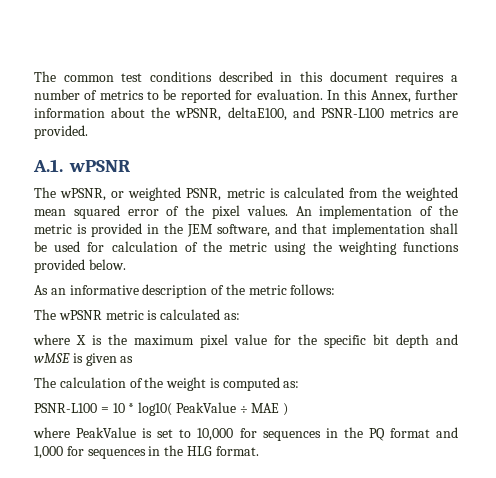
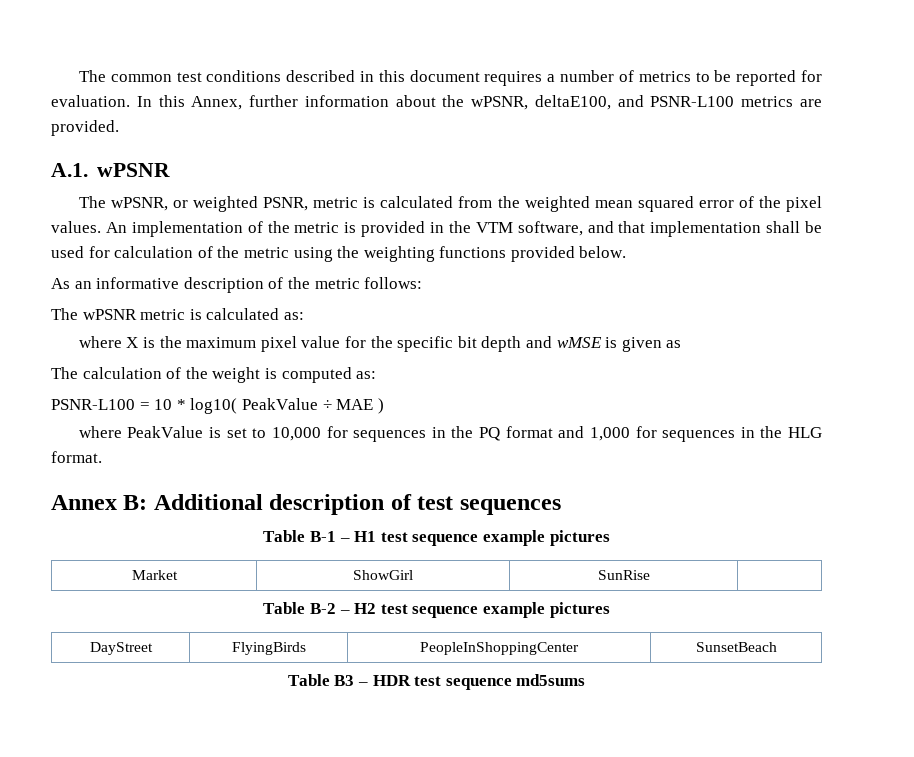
- An implementation of the metric is provided in the JEM software, and that implementation shall be used for calculation of the metric using the weighting functions provided below.
+ An implementation of the metric is provided in the VTM software, and that implementation shall be used for calculation of the metric using the weighting functions provided below.
+ Annex B: Additional description of test sequences
+ Table B-1 – H1 test sequence example pictures
+ Market | ShowGirl | SunRise |
+ Table B-2 – H2 test sequence example pictures
+ DayStreet | FlyingBirds | PeopleInShoppingCenter | SunsetBeach
+ Table B3 – HDR test sequence md5sums

